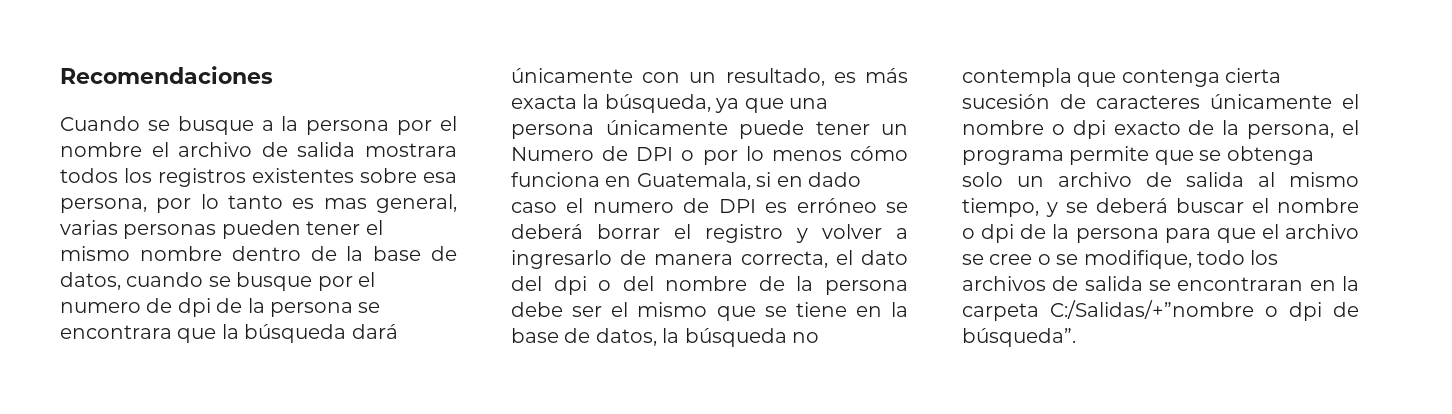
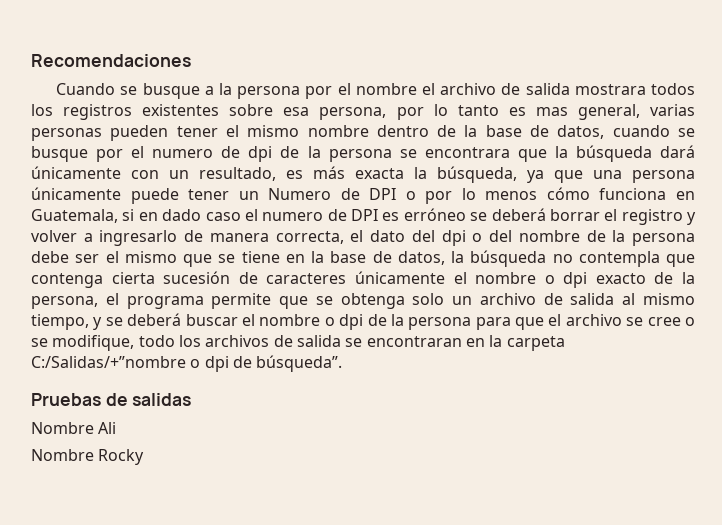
+ Pruebas de salidas
+ Nombre Ali
+ Nombre Rocky

